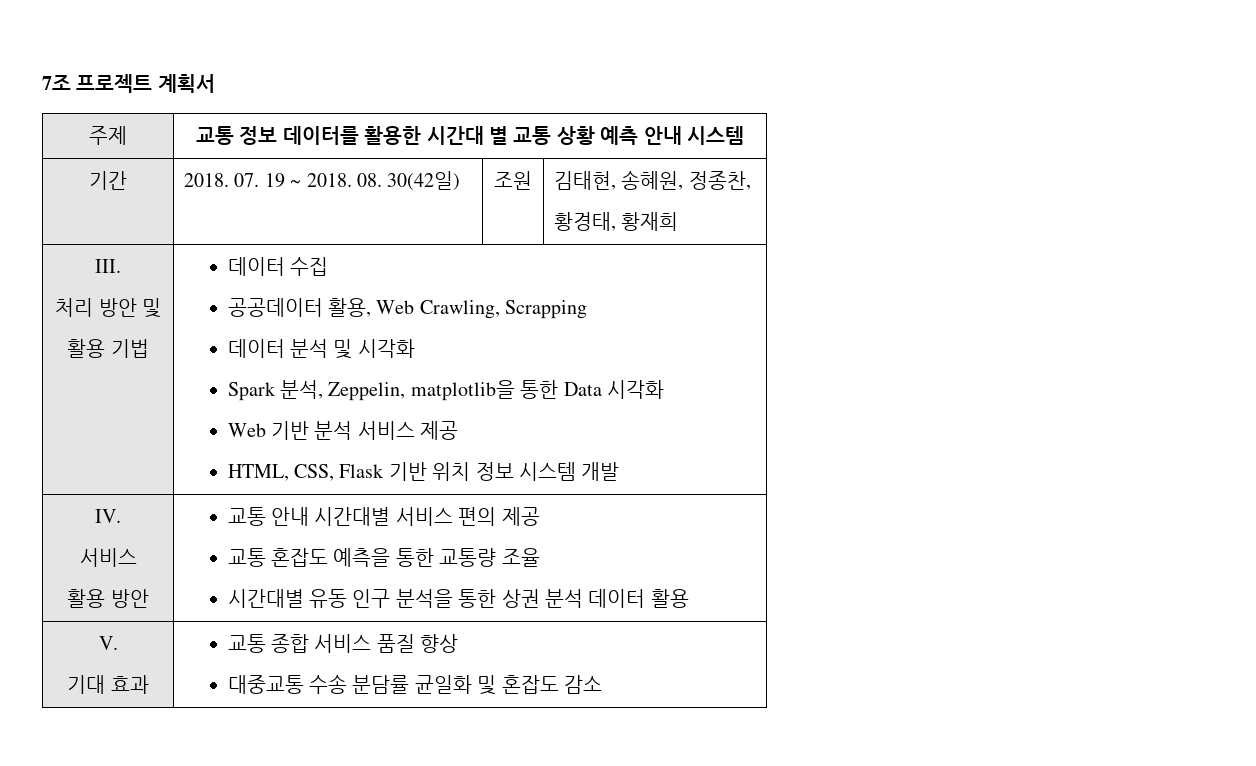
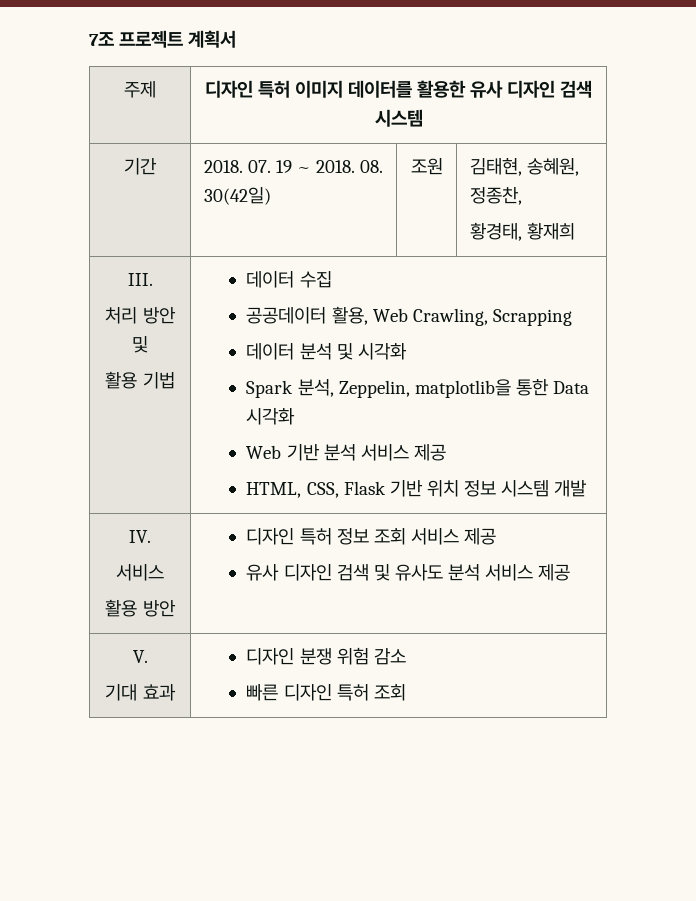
- 주제 | 교통 정보 데이터를 활용한 시간대 별 교통 상황 예측 안내 시스템
+ 주제 | 디자인 특허 이미지 데이터를 활용한 유사 디자인 검색 시스템
  IV.
  서비스
- 활용 방안 | 교통 안내 시간대별 서비스 편의 제공
- 교통 혼잡도 예측을 통한 교통량 조율
- 시간대별 유동 인구 분석을 통한 상권 분석 데이터 활용
+ 활용 방안 | 디자인 특허 정보 조회 서비스 제공
+ 유사 디자인 검색 및 유사도 분석 서비스 제공
  V.
- 기대 효과 | 교통 종합 서비스 품질 향상
- 대중교통 수송 분담률 균일화 및 혼잡도 감소
+ 기대 효과 | 디자인 분쟁 위험 감소
+ 빠른 디자인 특허 조회

